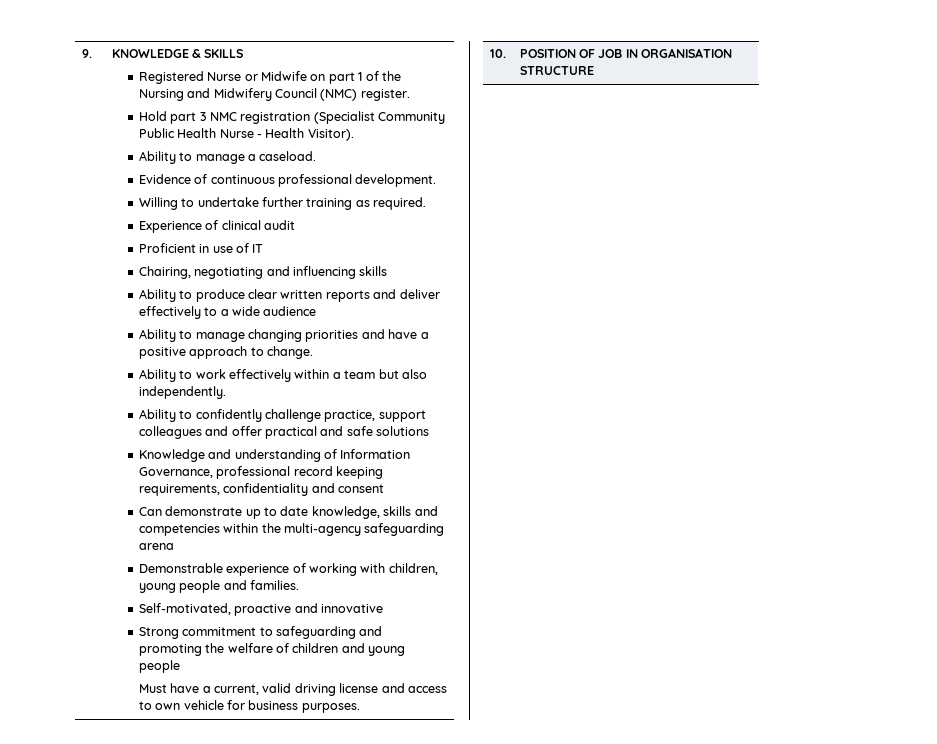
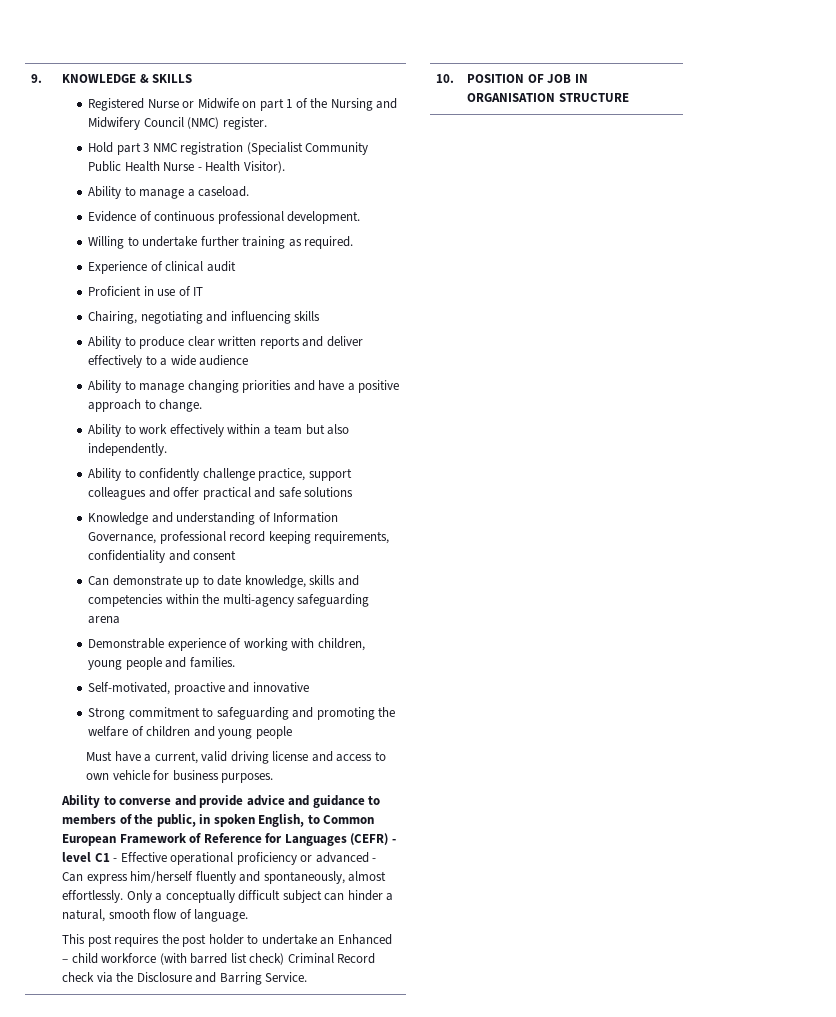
+ Ability to converse and provide advice and guidance to members of the public, in spoken English, to Common European Framework of Reference for Languages (CEFR) - level C1 - Effective operational proficiency or advanced - Can express him/herself fluently and spontaneously, almost effortlessly. Only a conceptually difficult subject can hinder a natural, smooth flow of language.
+ This post requires the post holder to undertake an Enhanced – child workforce (with barred list check) Criminal Record check via the Disclosure and Barring Service.

